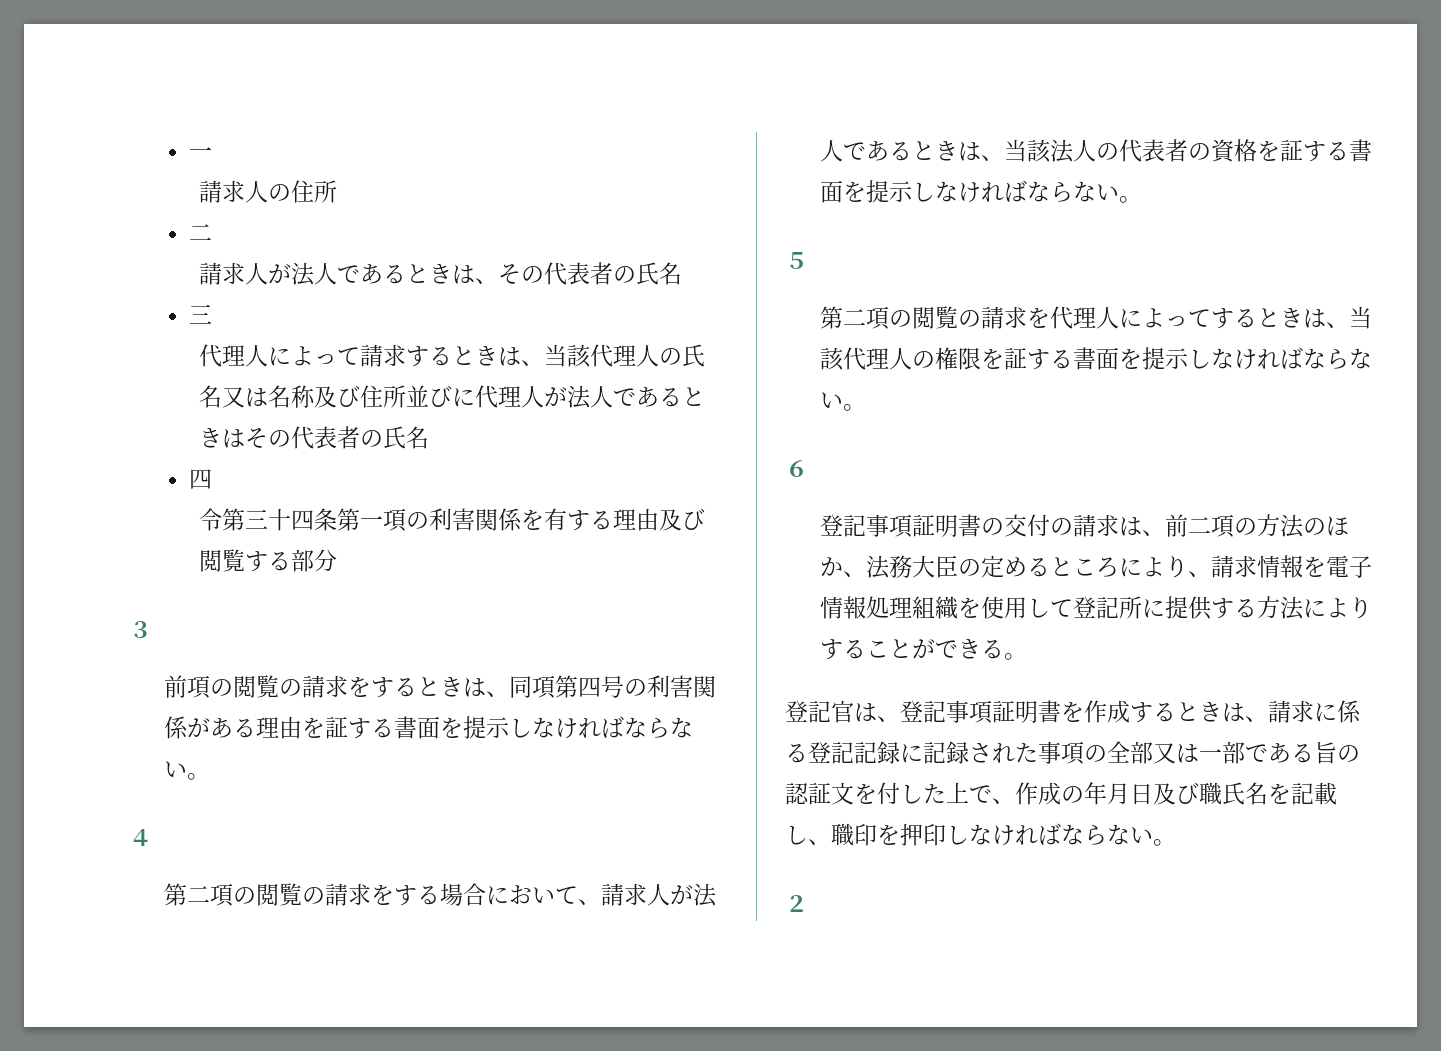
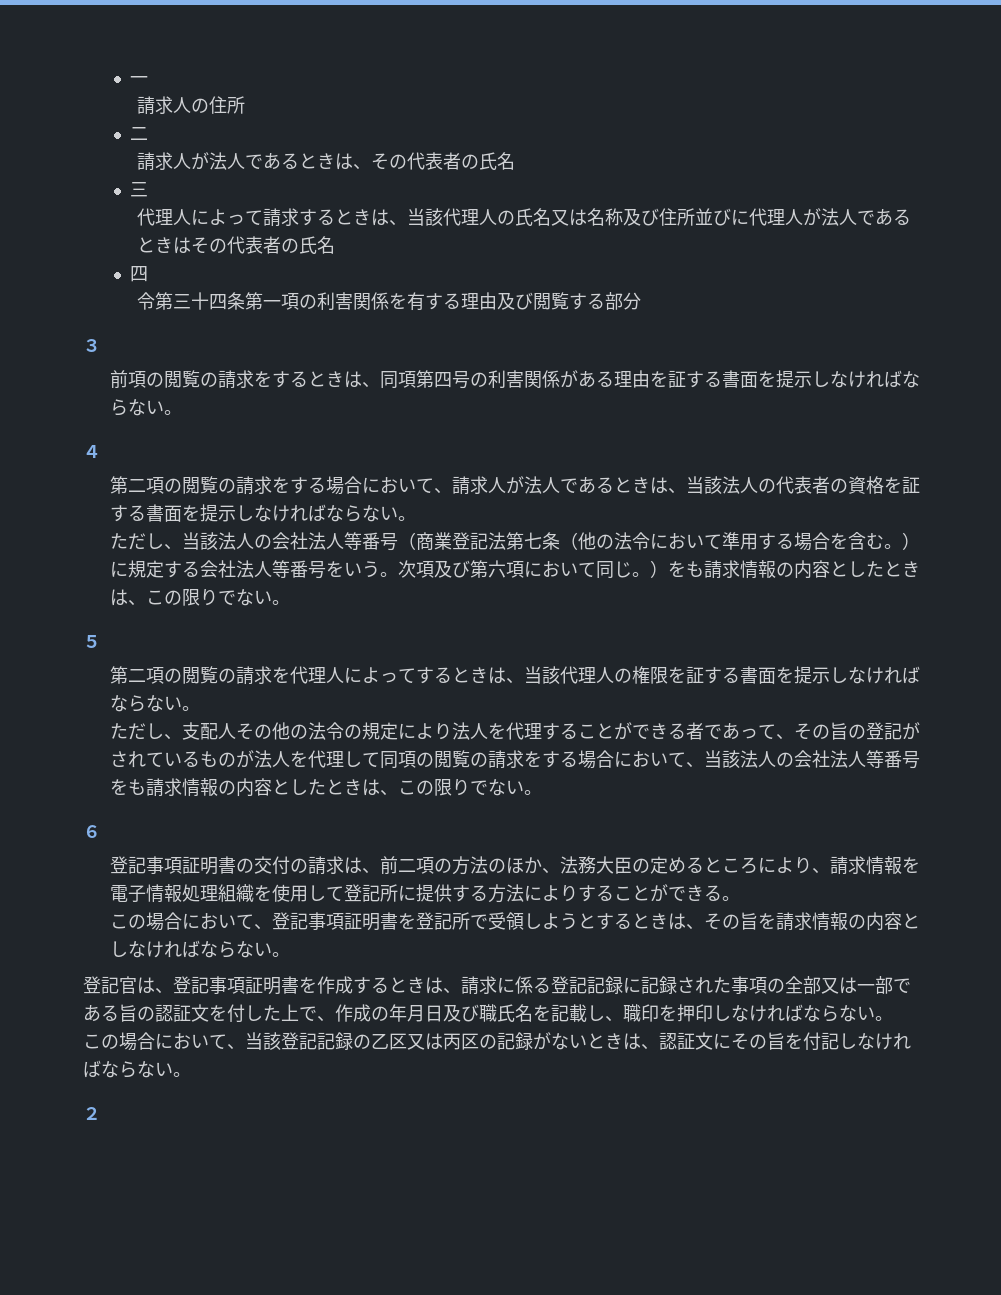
+ ただし、当該法人の会社法人等番号（商業登記法第七条（他の法令において準用する場合を含む。）に規定する会社法人等番号をいう。次項及び第六項において同じ。）をも請求情報の内容としたときは、この限りでない。
+ ただし、支配人その他の法令の規定により法人を代理することができる者であって、その旨の登記がされているものが法人を代理して同項の閲覧の請求をする場合において、当該法人の会社法人等番号をも請求情報の内容としたときは、この限りでない。
+ この場合において、登記事項証明書を登記所で受領しようとするときは、その旨を請求情報の内容としなければならない。
+ この場合において、当該登記記録の乙区又は丙区の記録がないときは、認証文にその旨を付記しなければならない。

